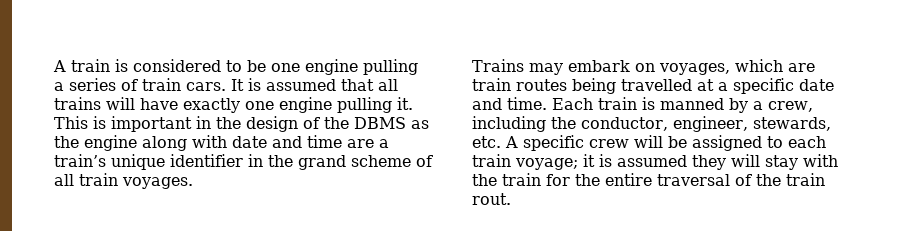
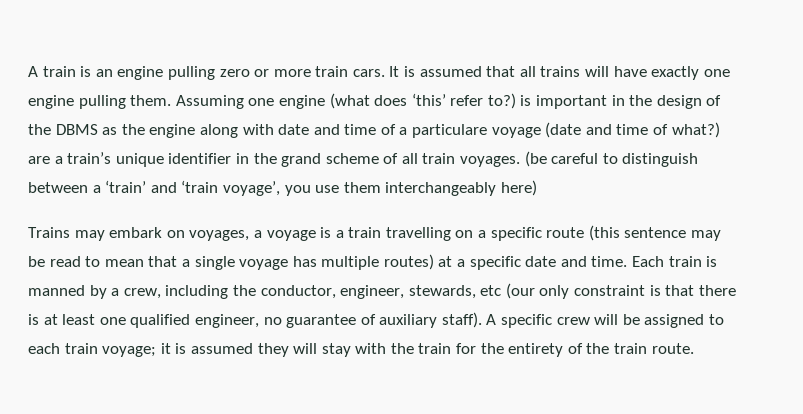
- A train is considered to be one engine pulling a series of train cars.
+ A train is an engine pulling zero or more train cars.
- It is assumed that all trains will have exactly one engine pulling it. This is important in the design of the DBMS as the engine along with date and time are a train’s unique identifier in the grand scheme of all train voyages.
+ It is assumed that all trains will have exactly one engine pulling them. Assuming one engine (what does ‘this’ refer to?) is important in the design of the DBMS as the engine along with date and time of a particulare voyage (date and time of what?) are a train’s unique identifier in the grand scheme of all train voyages. (be careful to distinguish between a ‘train’ and ‘train voyage’, you use them interchangeably here)
- Trains may embark on voyages, which are train routes being travelled at a specific date and time.
+ Trains may embark on voyages, a voyage is a train travelling on a specific route (this sentence may be read to mean that a single voyage has multiple routes) at a specific date and time.
- Each train is manned by a crew, including the conductor, engineer, stewards, etc. A specific crew will be assigned to each train voyage; it is assumed they will stay with the train for the entire traversal of the train rout.
+ Each train is manned by a crew, including the conductor, engineer, stewards, etc (our only constraint is that there is at least one qualified engineer, no guarantee of auxiliary staff). A specific crew will be assigned to each train voyage; it is assumed they will stay with the train for the entirety of the train route.

